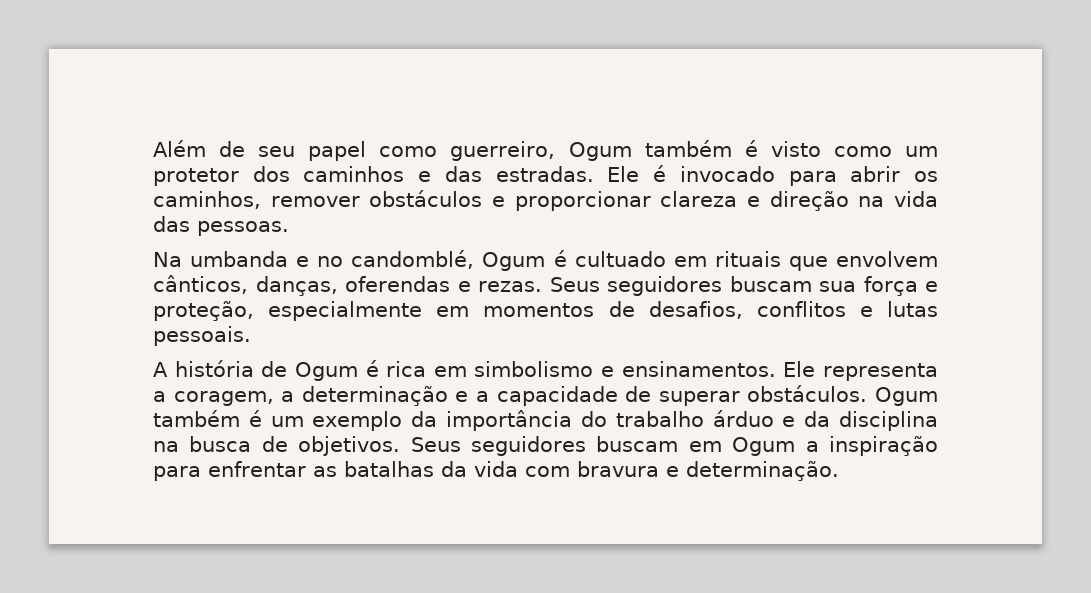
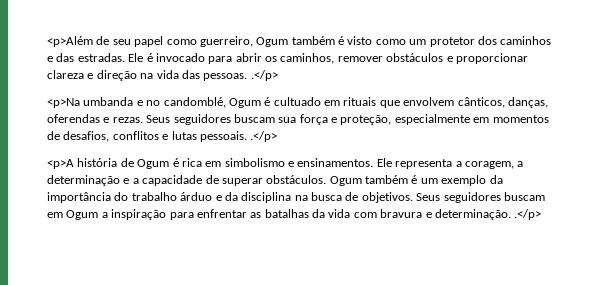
- Além de seu papel como guerreiro, Ogum também é visto como um protetor dos caminhos e das estradas.
+ <p>Além de seu papel como guerreiro, Ogum também é visto como um protetor dos caminhos e das estradas.
- Ele é invocado para abrir os caminhos, remover obstáculos e proporcionar clareza e direção na vida das pessoas.
- Na umbanda e no candomblé, Ogum é cultuado em rituais que envolvem cânticos, danças, oferendas e rezas.
+ Ele é invocado para abrir os caminhos, remover obstáculos e proporcionar clareza e direção na vida das pessoas. .</p>
+ <p>Na umbanda e no candomblé, Ogum é cultuado em rituais que envolvem cânticos, danças, oferendas e rezas.
- Seus seguidores buscam sua força e proteção, especialmente em momentos de desafios, conflitos e lutas pessoais.
- A história de Ogum é rica em simbolismo e ensinamentos.
+ Seus seguidores buscam sua força e proteção, especialmente em momentos de desafios, conflitos e lutas pessoais. .</p>
+ <p>A história de Ogum é rica em simbolismo e ensinamentos.
- Seus seguidores buscam em Ogum a inspiração para enfrentar as batalhas da vida com bravura e determinação.
+ Seus seguidores buscam em Ogum a inspiração para enfrentar as batalhas da vida com bravura e determinação. .</p>

